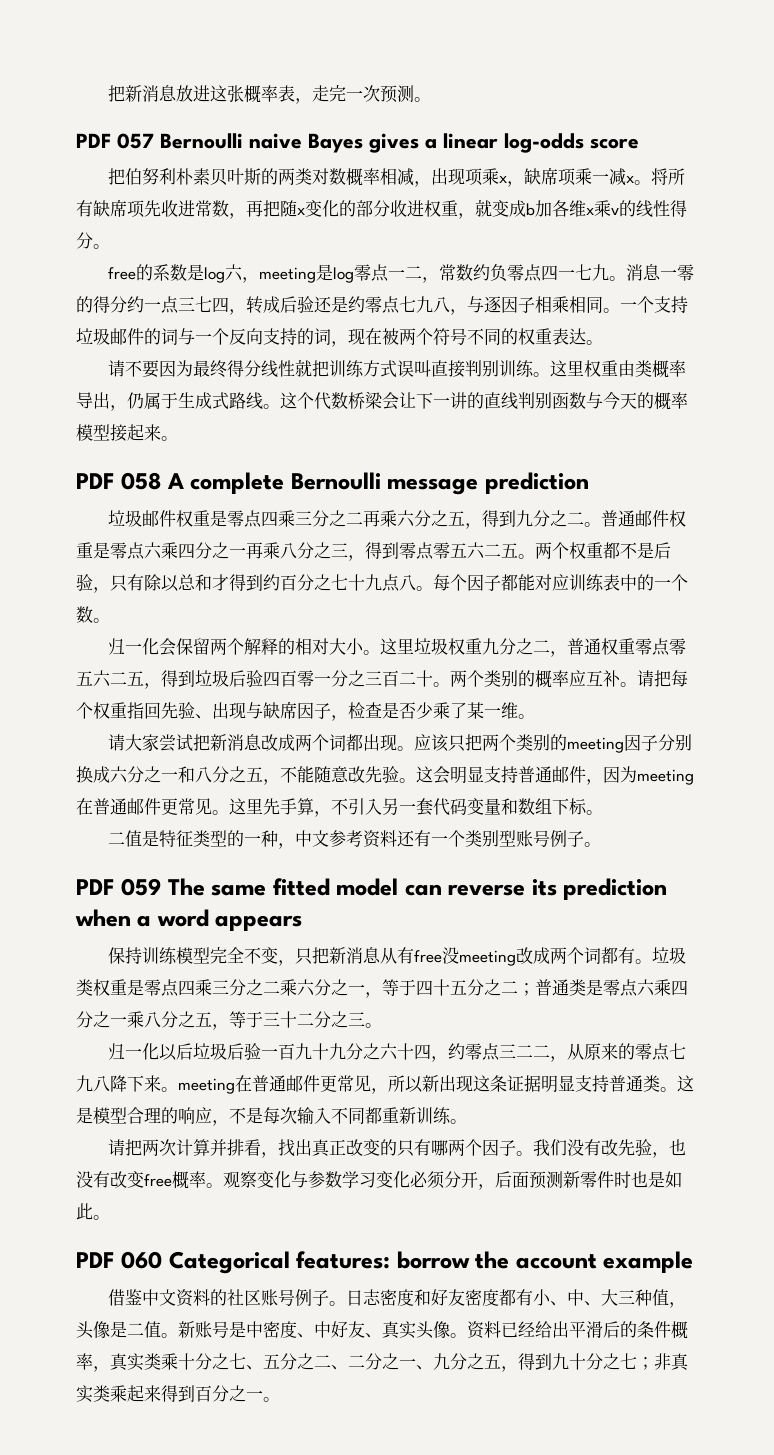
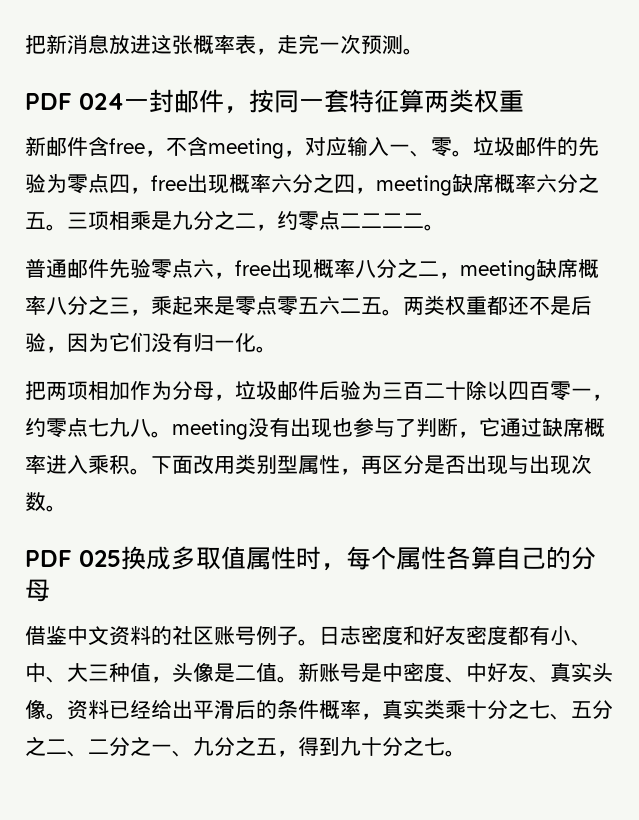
- PDF 057 Bernoulli naive Bayes gives a linear log-odds score
- 把伯努利朴素贝叶斯的两类对数概率相减，出现项乘x，缺席项乘一减x。将所有缺席项先收进常数，再把随x变化的部分收进权重，就变成b加各维x乘v的线性得分。
- free的系数是log六，meeting是log零点一二，常数约负零点四一七九。消息一零的得分约一点三七四，转成后验还是约零点七九八，与逐因子相乘相同。一个支持垃圾邮件的词与一个反向支持的词，现在被两个符号不同的权重表达。
- 请不要因为最终得分线性就把训练方式误叫直接判别训练。这里权重由类概率导出，仍属于生成式路线。这个代数桥梁会让下一讲的直线判别函数与今天的概率模型接起来。
- PDF 058 A complete Bernoulli message prediction
- 垃圾邮件权重是零点四乘三分之二再乘六分之五，得到九分之二。普通邮件权重是零点六乘四分之一再乘八分之三，得到零点零五六二五。
+ PDF 024一封邮件，按同一套特征算两类权重
+ 新邮件含free，不含meeting，对应输入一、零。垃圾邮件的先验为零点四，free出现概率六分之四，meeting缺席概率六分之五。三项相乘是九分之二，约零点二二二二。
+ 普通邮件先验零点六，free出现概率八分之二，meeting缺席概率八分之三，乘起来是零点零五六二五。
- 两个权重都不是后验，只有除以总和才得到约百分之七十九点八。每个因子都能对应训练表中的一个数。
- 归一化会保留两个解释的相对大小。这里垃圾权重九分之二，普通权重零点零五六二五，得到垃圾后验四百零一分之三百二十。两个类别的概率应互补。请把每个权重指回先验、出现与缺席因子，检查是否少乘了某一维。
- 请大家尝试把新消息改成两个词都出现。应该只把两个类别的meeting因子分别换成六分之一和八分之五，不能随意改先验。这会明显支持普通邮件，因为meeting在普通邮件更常见。这里先手算，不引入另一套代码变量和数组下标。
- 二值是特征类型的一种，中文参考资料还有一个类别型账号例子。
- PDF 059 The same fitted model can reverse its prediction when a word appears
- 保持训练模型完全不变，只把新消息从有free没meeting改成两个词都有。垃圾类权重是零点四乘三分之二乘六分之一，等于四十五分之二；普通类是零点六乘四分之一乘八分之五，等于三十二分之三。
- 归一化以后垃圾后验一百九十九分之六十四，约零点三二二，从原来的零点七九八降下来。meeting在普通邮件更常见，所以新出现这条证据明显支持普通类。这是模型合理的响应，不是每次输入不同都重新训练。
- 请把两次计算并排看，找出真正改变的只有哪两个因子。我们没有改先验，也没有改变free概率。观察变化与参数学习变化必须分开，后面预测新零件时也是如此。
- PDF 060 Categorical features: borrow the account example
+ 两类权重都还不是后验，因为它们没有归一化。
+ 把两项相加作为分母，垃圾邮件后验为三百二十除以四百零一，约零点七九八。meeting没有出现也参与了判断，它通过缺席概率进入乘积。下面改用类别型属性，再区分是否出现与出现次数。
+ PDF 025换成多取值属性时，每个属性各算自己的分母
- 资料已经给出平滑后的条件概率，真实类乘十分之七、五分之二、二分之一、九分之五，得到九十分之七；非真实类乘起来得到百分之一。
+ 资料已经给出平滑后的条件概率，真实类乘十分之七、五分之二、二分之一、九分之五，得到九十分之七。

